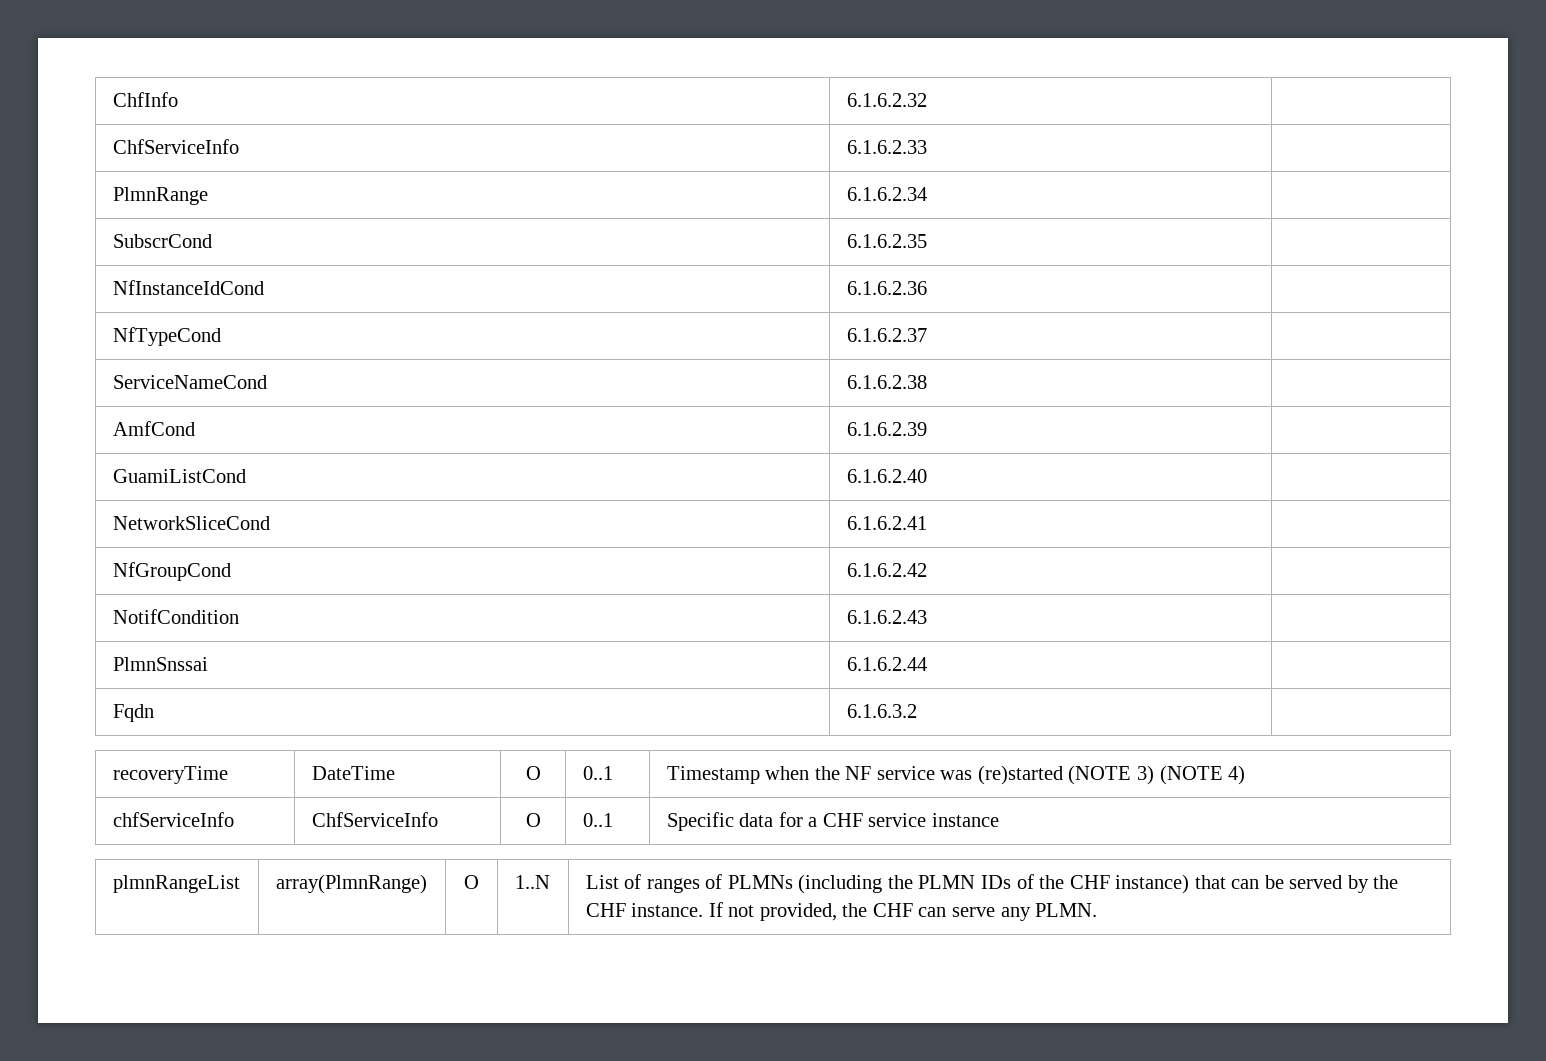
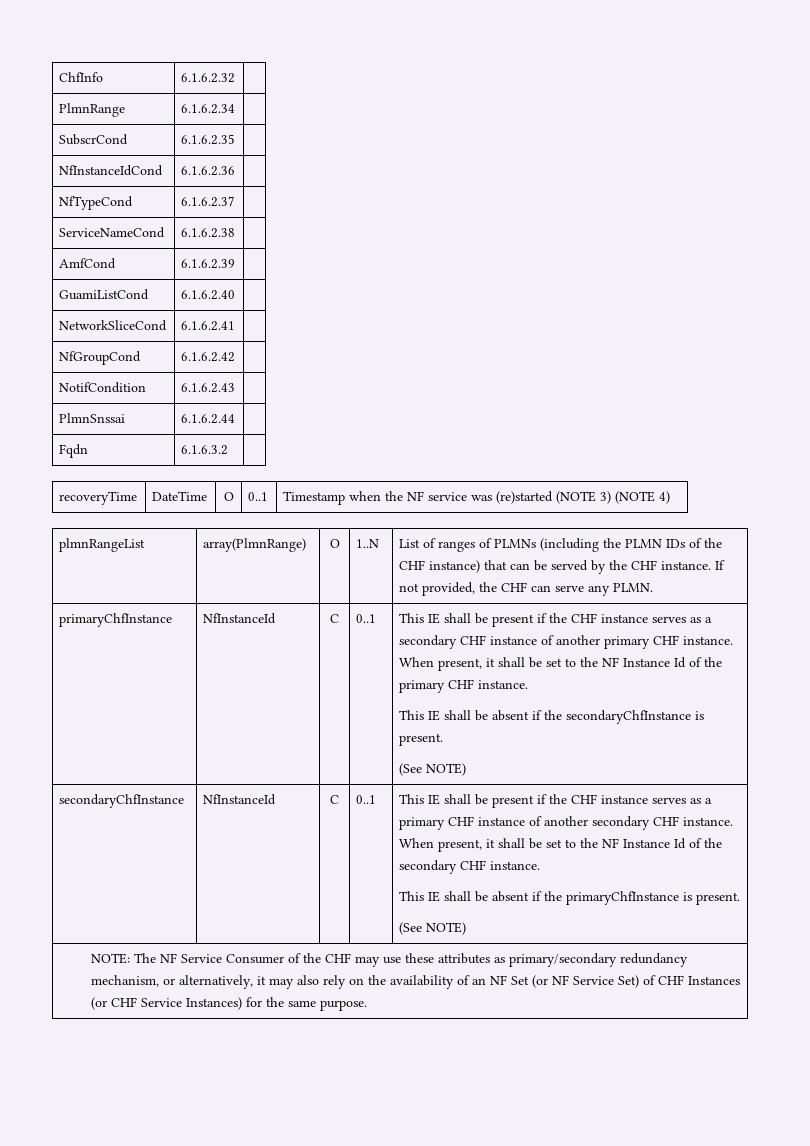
- ChfServiceInfo | 6.1.6.2.33 |
- chfServiceInfo | ChfServiceInfo | O | 0..1 | Specific data for a CHF service instance
+ primaryChfInstance | NfInstanceId | C | 0..1 | This IE shall be present if the CHF instance serves as a secondary CHF instance of another primary CHF instance. When present, it shall be set to the NF Instance Id of the primary CHF instance.
+ This IE shall be absent if the secondaryChfInstance is present.
+ (See NOTE)
+ secondaryChfInstance | NfInstanceId | C | 0..1 | This IE shall be present if the CHF instance serves as a primary CHF instance of another secondary CHF instance. When present, it shall be set to the NF Instance Id of the secondary CHF instance.
+ This IE shall be absent if the primaryChfInstance is present.
+ (See NOTE)
+ NOTE: The NF Service Consumer of the CHF may use these attributes as primary/secondary redundancy mechanism, or alternatively, it may also rely on the availability of an NF Set (or NF Service Set) of CHF Instances (or CHF Service Instances) for the same purpose.

